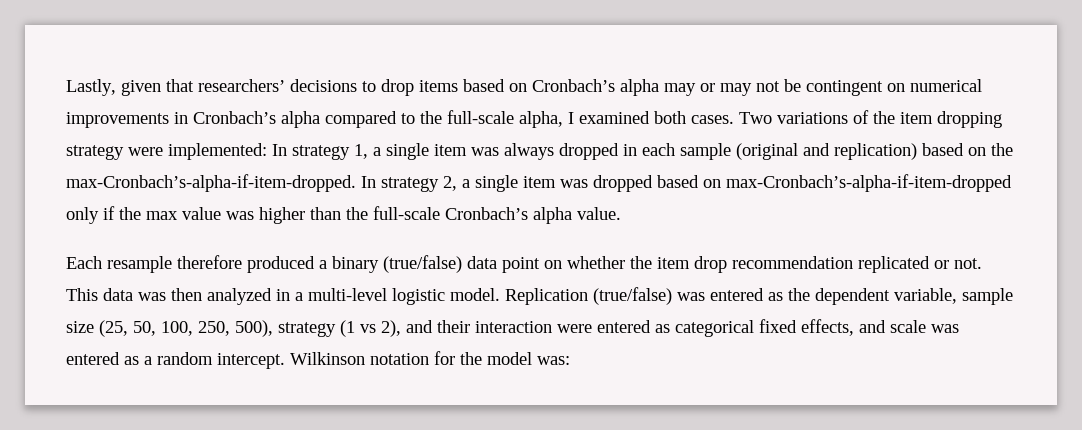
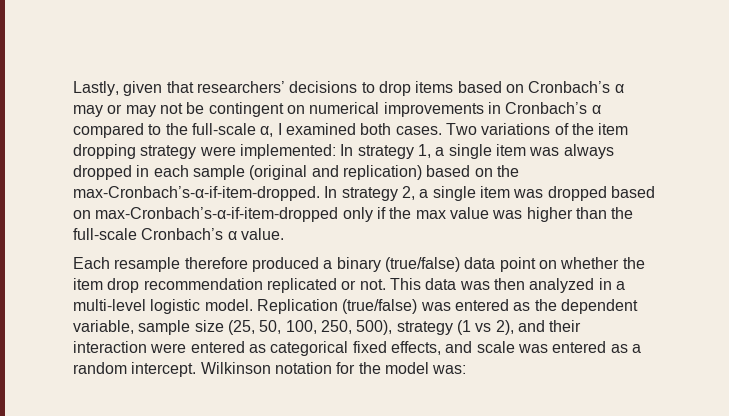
- Lastly, given that researchers’ decisions to drop items based on Cronbach’s alpha may or may not be contingent on numerical improvements in Cronbach’s alpha compared to the full-scale alpha, I examined both cases.
+ Lastly, given that researchers’ decisions to drop items based on Cronbach’s α may or may not be contingent on numerical improvements in Cronbach’s α compared to the full-scale α, I examined both cases.
- Two variations of the item dropping strategy were implemented: In strategy 1, a single item was always dropped in each sample (original and replication) based on the max-Cronbach’s-alpha-if-item-dropped.
+ Two variations of the item dropping strategy were implemented: In strategy 1, a single item was always dropped in each sample (original and replication) based on the max-Cronbach’s-α-if-item-dropped.
- In strategy 2, a single item was dropped based on max-Cronbach’s-alpha-if-item-dropped only if the max value was higher than the full-scale Cronbach’s alpha value.
+ In strategy 2, a single item was dropped based on max-Cronbach’s-α-if-item-dropped only if the max value was higher than the full-scale Cronbach’s α value.

